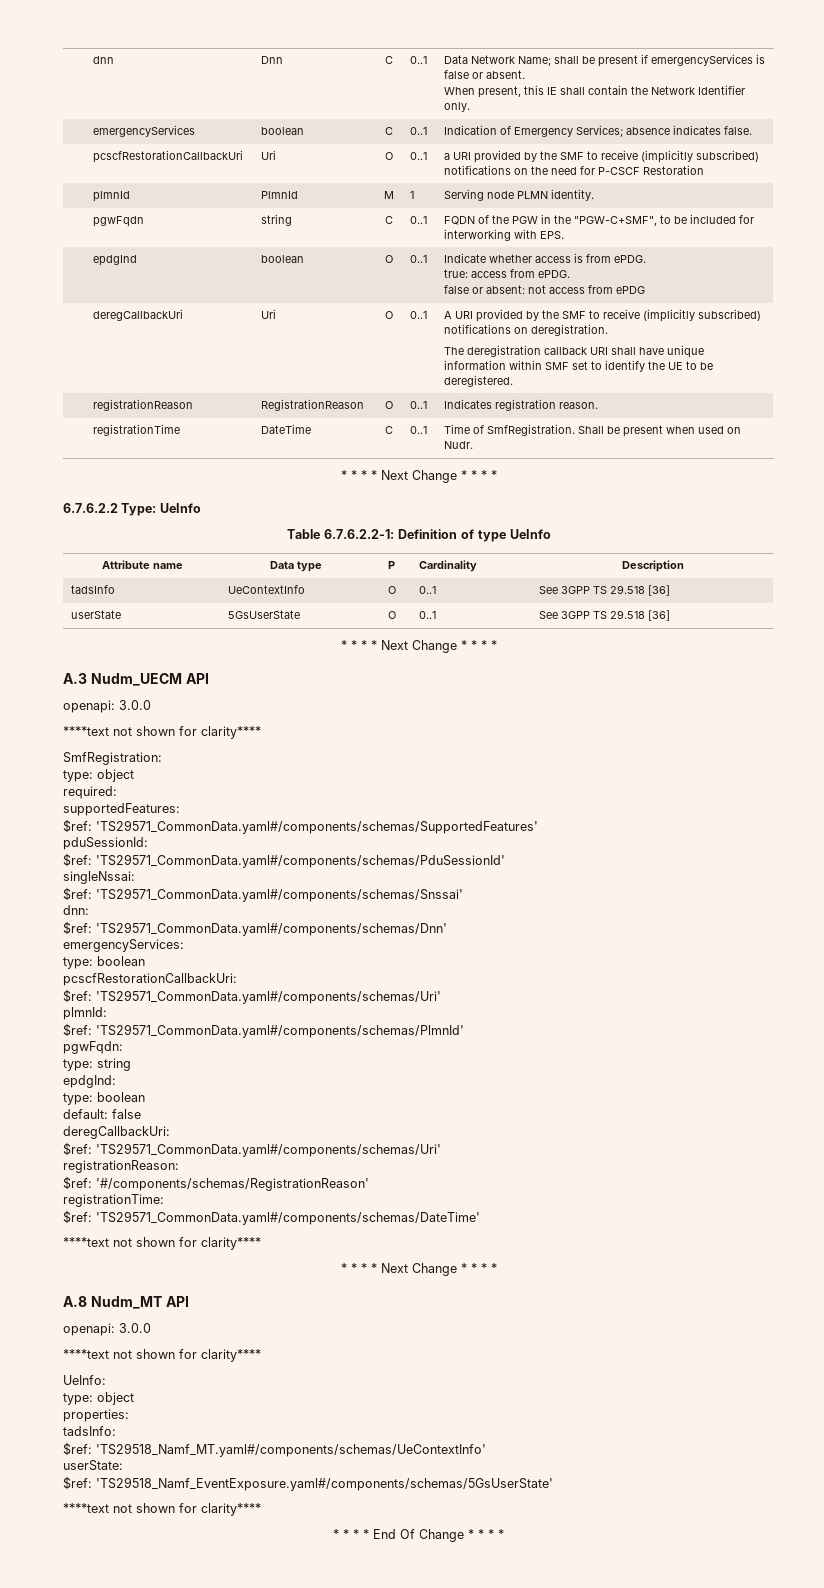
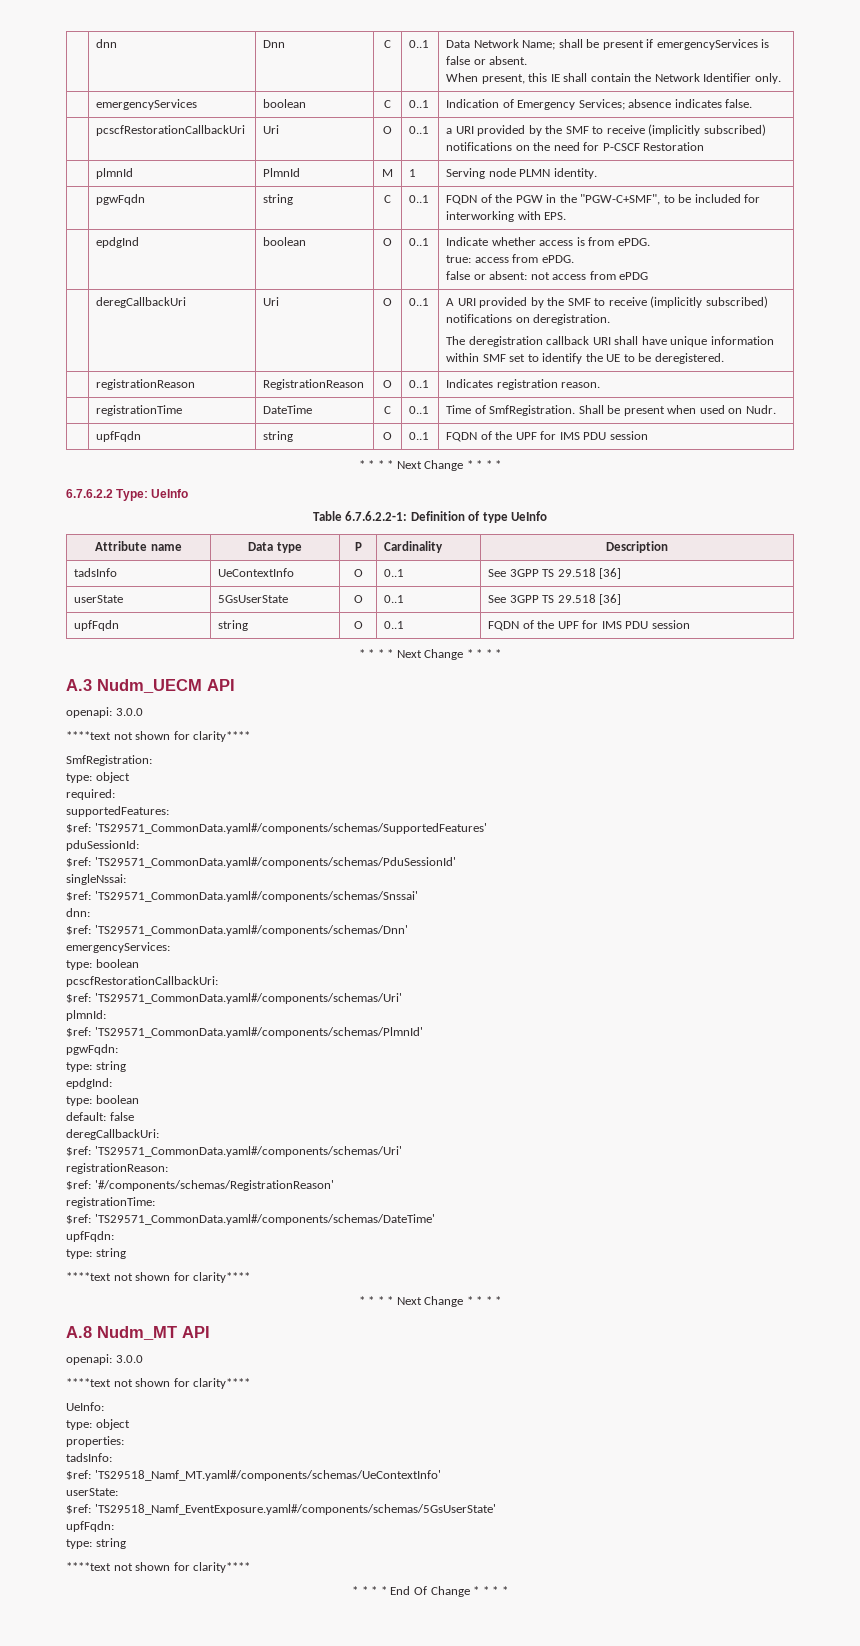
+ | upfFqdn | string | O | 0..1 | FQDN of the UPF for IMS PDU session
  userState | 5GsUserState | O | 0..1 | See 3GPP TS 29.518 [36]
+ upfFqdn | string | O | 0..1 | FQDN of the UPF for IMS PDU session
  $ref: 'TS29571_CommonData.yaml#/components/schemas/DateTime'
+ upfFqdn:
+ type: string
  $ref: 'TS29518_Namf_EventExposure.yaml#/components/schemas/5GsUserState'
+ upfFqdn:
+ type: string

